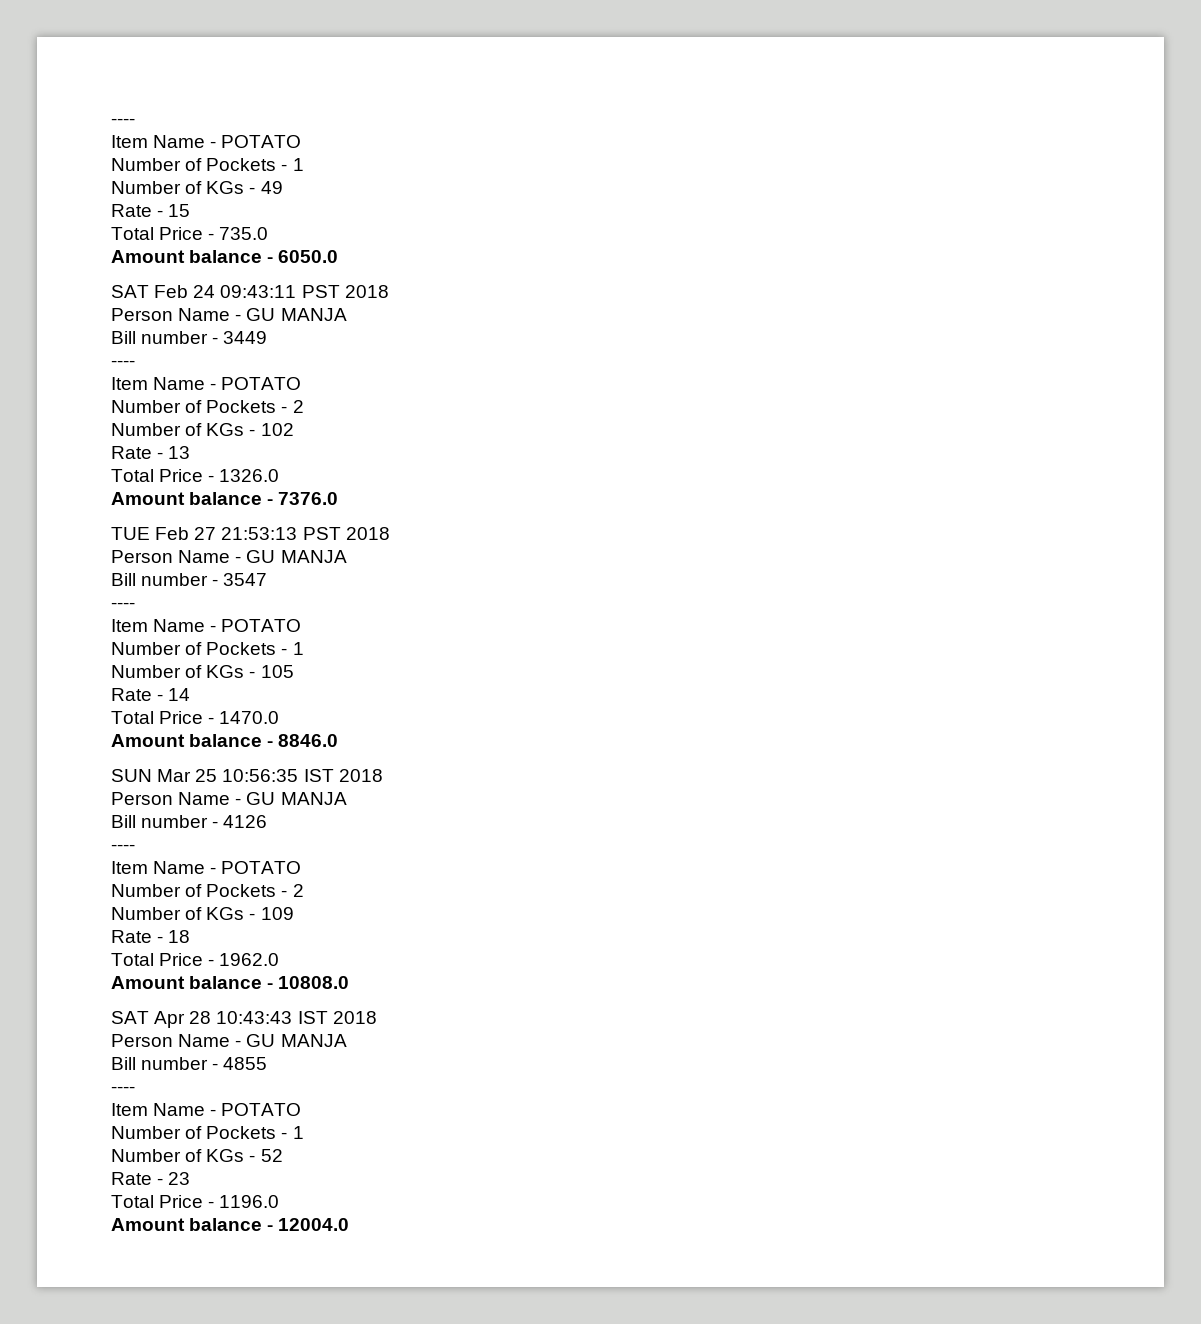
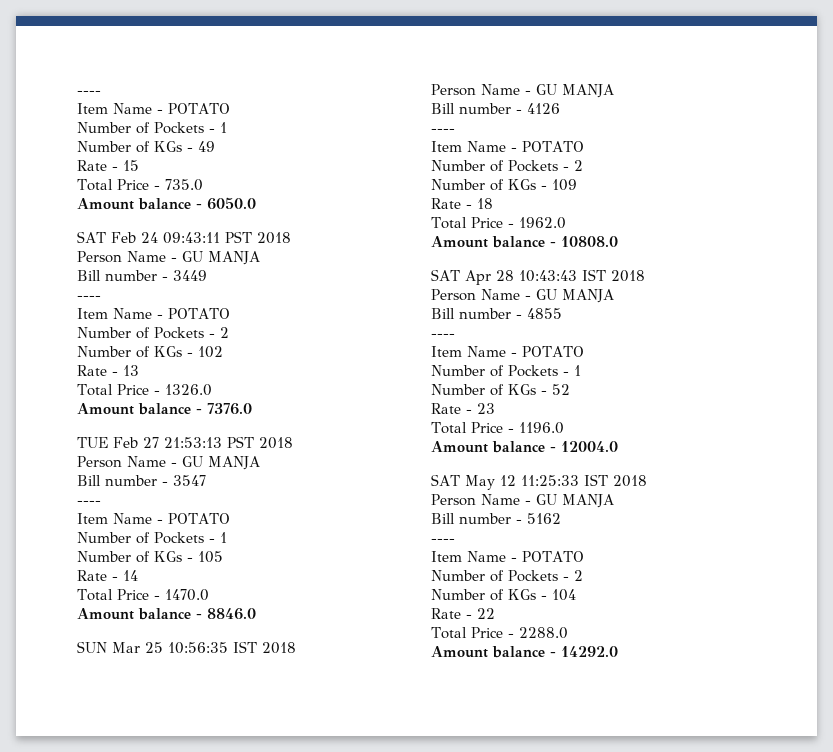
+ SAT May 12 11:25:33 IST 2018
+ Person Name - GU MANJA
+ Bill number - 5162
+ ----
+ Item Name - POTATO
+ Number of Pockets - 2
+ Number of KGs - 104
+ Rate - 22
+ Total Price - 2288.0
+ Amount balance - 14292.0

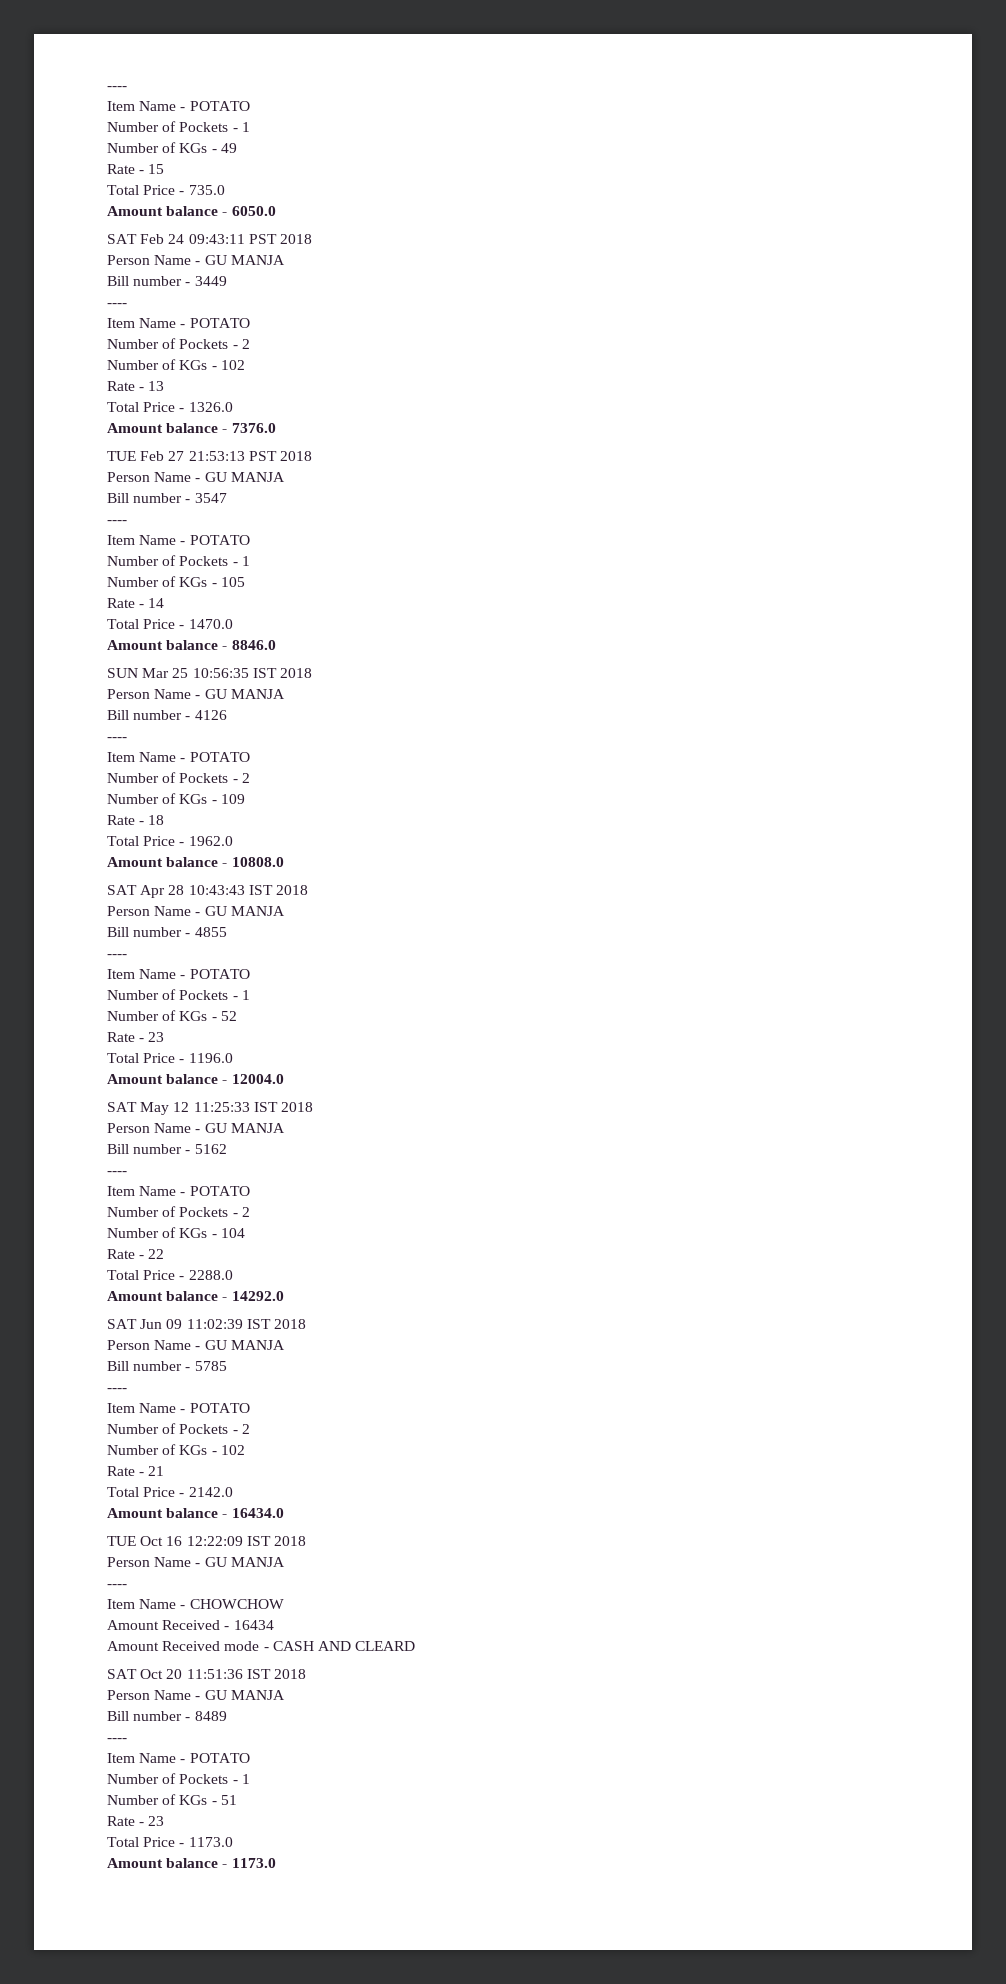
+ SAT Jun 09 11:02:39 IST 2018
+ Person Name - GU MANJA
+ Bill number - 5785
+ ----
+ Item Name - POTATO
+ Number of Pockets - 2
+ Number of KGs - 102
+ Rate - 21
+ Total Price - 2142.0
+ Amount balance - 16434.0
+ TUE Oct 16 12:22:09 IST 2018
+ Person Name - GU MANJA
+ ----
+ Item Name - CHOWCHOW
+ Amount Received - 16434
+ Amount Received mode - CASH AND CLEARD
+ SAT Oct 20 11:51:36 IST 2018
+ Person Name - GU MANJA
+ Bill number - 8489
+ ----
+ Item Name - POTATO
+ Number of Pockets - 1
+ Number of KGs - 51
+ Rate - 23
+ Total Price - 1173.0
+ Amount balance - 1173.0

